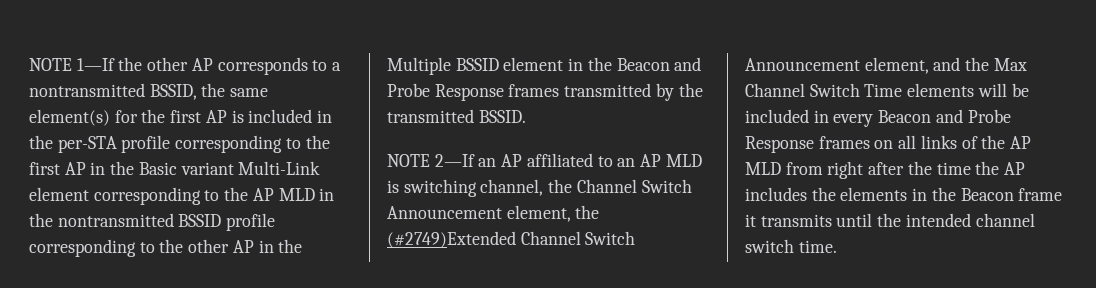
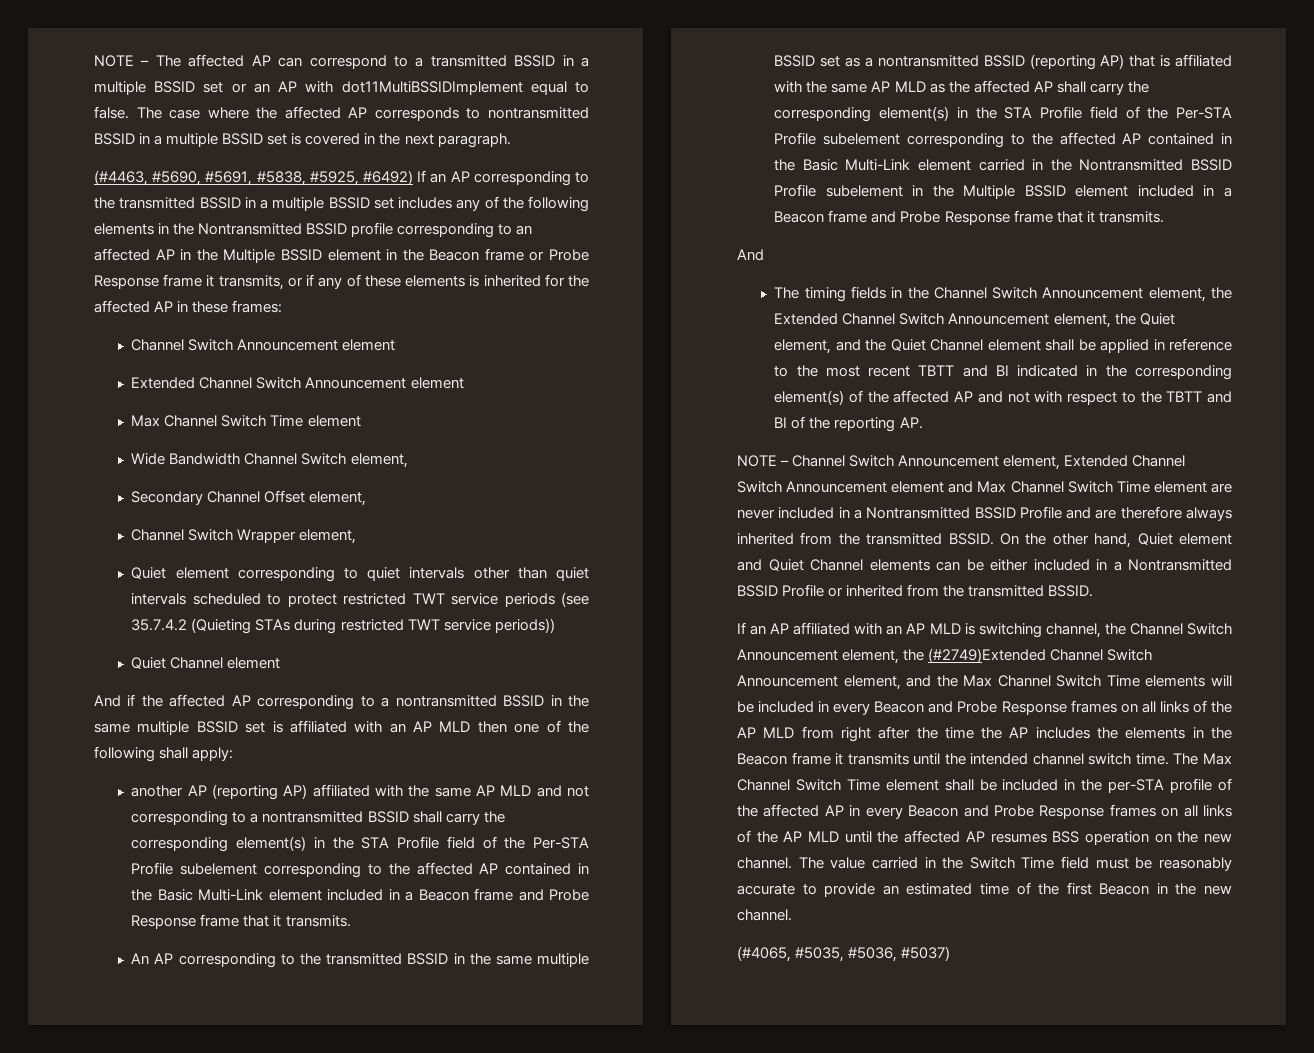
- NOTE 1—If the other AP corresponds to a nontransmitted BSSID, the same element(s) for the first AP is included in the per-STA profile corresponding to the first AP in the Basic variant Multi-Link element corresponding to the AP MLD in the nontransmitted BSSID profile corresponding to the other AP in the Multiple BSSID element in the Beacon and Probe Response frames transmitted by the transmitted BSSID.
+ NOTE – The affected AP can correspond to a transmitted BSSID in a multiple BSSID set or an AP with dot11MultiBSSIDImplement equal to false. The case where the affected AP corresponds to nontransmitted BSSID in a multiple BSSID set is covered in the next paragraph.
+ (#4463, #5690, #5691, #5838, #5925, #6492) If an AP corresponding to the transmitted BSSID in a multiple BSSID set includes any of the following elements in the Nontransmitted BSSID profile corresponding to an affected AP in the Multiple BSSID element in the Beacon frame or Probe Response frame it transmits, or if any of these elements is inherited for the affected AP in these frames:
+ Channel Switch Announcement element
+ Extended Channel Switch Announcement element
+ Max Channel Switch Time element
+ Wide Bandwidth Channel Switch element,
+ Secondary Channel Offset element,
+ Channel Switch Wrapper element,
+ Quiet element corresponding to quiet intervals other than quiet intervals scheduled to protect restricted TWT service periods (see 35.7.4.2 (Quieting STAs during restricted TWT service periods))
+ Quiet Channel element
+ And if the affected AP corresponding to a nontransmitted BSSID in the same multiple BSSID set is affiliated with an AP MLD then one of the following shall apply:
+ another AP (reporting AP) affiliated with the same AP MLD and not corresponding to a nontransmitted BSSID shall carry the corresponding element(s) in the STA Profile field of the Per-STA Profile subelement corresponding to the affected AP contained in the Basic Multi-Link element included in a Beacon frame and Probe Response frame that it transmits.
+ An AP corresponding to the transmitted BSSID in the same multiple BSSID set as a nontransmitted BSSID (reporting AP) that is affiliated with the same AP MLD as the affected AP shall carry the corresponding element(s) in the STA Profile field of the Per-STA Profile subelement corresponding to the affected AP contained in the Basic Multi-Link element carried in the Nontransmitted BSSID Profile subelement in the Multiple BSSID element included in a Beacon frame and Probe Response frame that it transmits.
+ And
+ The timing fields in the Channel Switch Announcement element, the Extended Channel Switch Announcement element, the Quiet element, and the Quiet Channel element shall be applied in reference to the most recent TBTT and BI indicated in the corresponding element(s) of the affected AP and not with respect to the TBTT and BI of the reporting AP.
+ NOTE – Channel Switch Announcement element, Extended Channel Switch Announcement element and Max Channel Switch Time element are never included in a Nontransmitted BSSID Profile and are therefore always inherited from the transmitted BSSID. On the other hand, Quiet element and Quiet Channel elements can be either included in a Nontransmitted BSSID Profile or inherited from the transmitted BSSID.
- NOTE 2—If an AP affiliated to an AP MLD is switching channel, the Channel Switch Announcement element, the (#2749)Extended Channel Switch Announcement element, and the Max Channel Switch Time elements will be included in every Beacon and Probe Response frames on all links of the AP MLD from right after the time the AP includes the elements in the Beacon frame it transmits until the intended channel switch time.
+ If an AP affiliated with an AP MLD is switching channel, the Channel Switch Announcement element, the (#2749)Extended Channel Switch Announcement element, and the Max Channel Switch Time elements will be included in every Beacon and Probe Response frames on all links of the AP MLD from right after the time the AP includes the elements in the Beacon frame it transmits until the intended channel switch time.
+ The Max Channel Switch Time element shall be included in the per-STA profile of the affected AP in every Beacon and Probe Response frames on all links of the AP MLD until the affected AP resumes BSS operation on the new channel. The value carried in the Switch Time field must be reasonably accurate to provide an estimated time of the first Beacon in the new channel.
+ (#4065, #5035, #5036, #5037)

